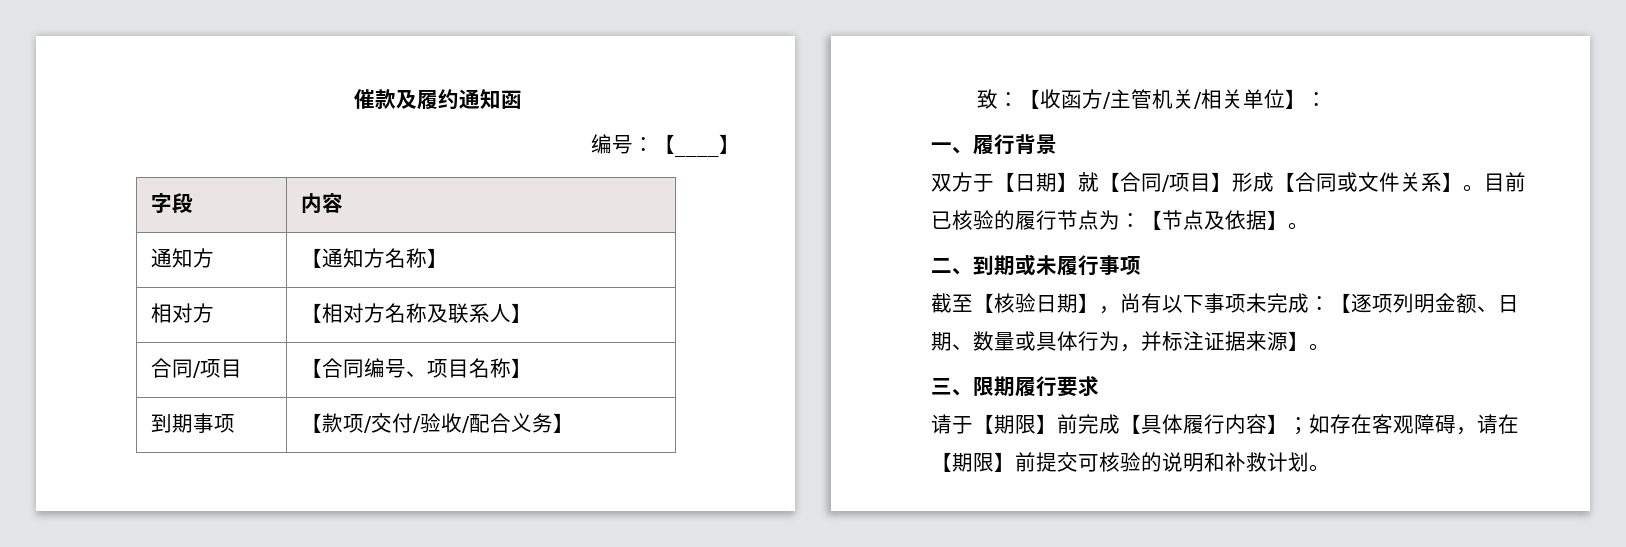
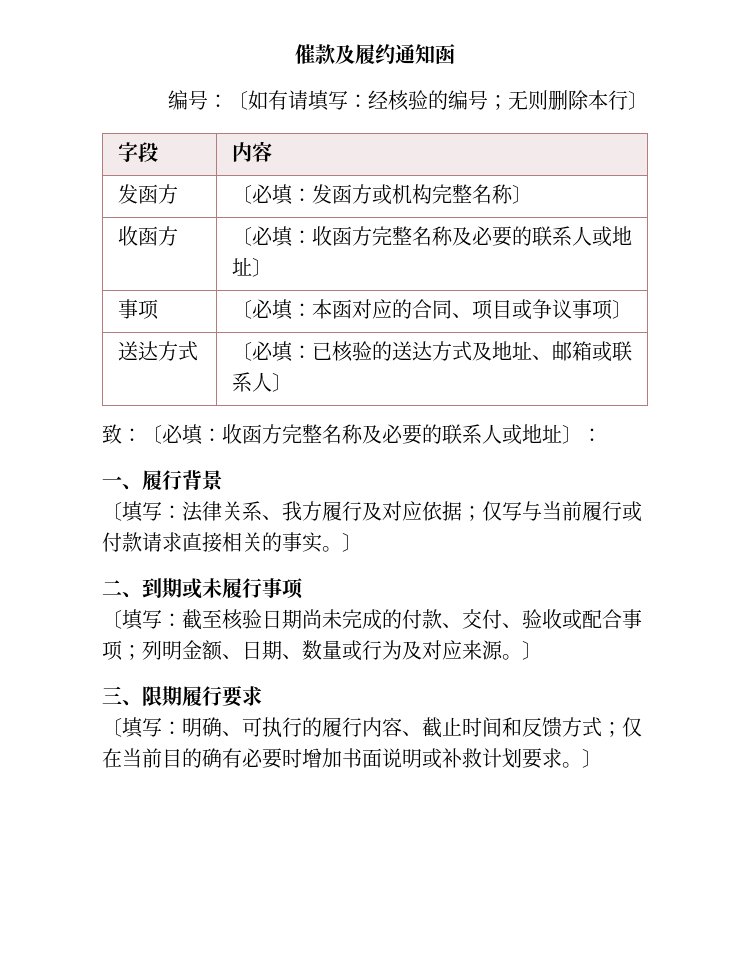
- 编号：【____】
+ 编号：〔如有请填写：经核验的编号；无则删除本行〕
- 通知方 | 【通知方名称】
- 相对方 | 【相对方名称及联系人】
- 合同/项目 | 【合同编号、项目名称】
- 到期事项 | 【款项/交付/验收/配合义务】
- 致：【收函方/主管机关/相关单位】：
+ 发函方 | 〔必填：发函方或机构完整名称〕
+ 收函方 | 〔必填：收函方完整名称及必要的联系人或地址〕
+ 事项 | 〔必填：本函对应的合同、项目或争议事项〕
+ 送达方式 | 〔必填：已核验的送达方式及地址、邮箱或联系人〕
+ 致：〔必填：收函方完整名称及必要的联系人或地址〕：
  一、履行背景
- 双方于【日期】就【合同/项目】形成【合同或文件关系】。目前已核验的履行节点为：【节点及依据】。
+ 〔填写：法律关系、我方履行及对应依据；仅写与当前履行或付款请求直接相关的事实。〕
- 截至【核验日期】，尚有以下事项未完成：【逐项列明金额、日期、数量或具体行为，并标注证据来源】。
+ 〔填写：截至核验日期尚未完成的付款、交付、验收或配合事项；列明金额、日期、数量或行为及对应来源。〕
- 请于【期限】前完成【具体履行内容】；如存在客观障碍，请在【期限】前提交可核验的说明和补救计划。
+ 〔填写：明确、可执行的履行内容、截止时间和反馈方式；仅在当前目的确有必要时增加书面说明或补救计划要求。〕

